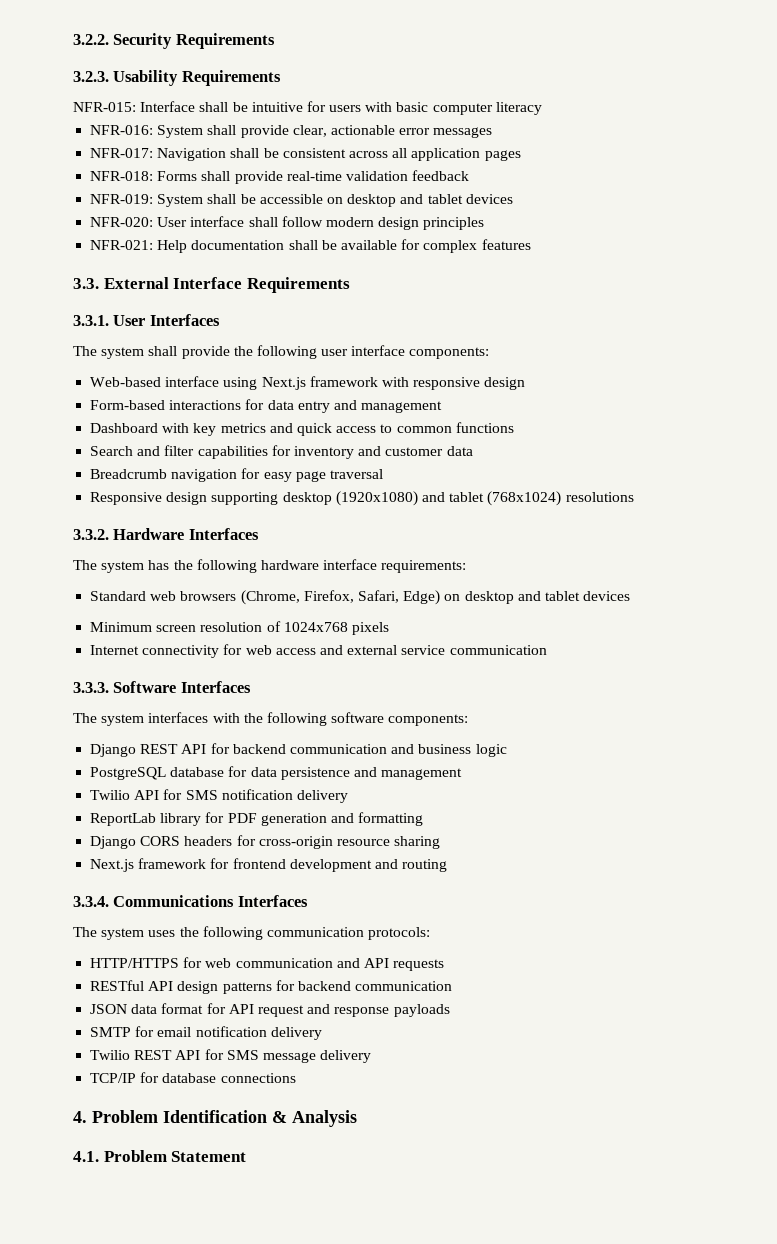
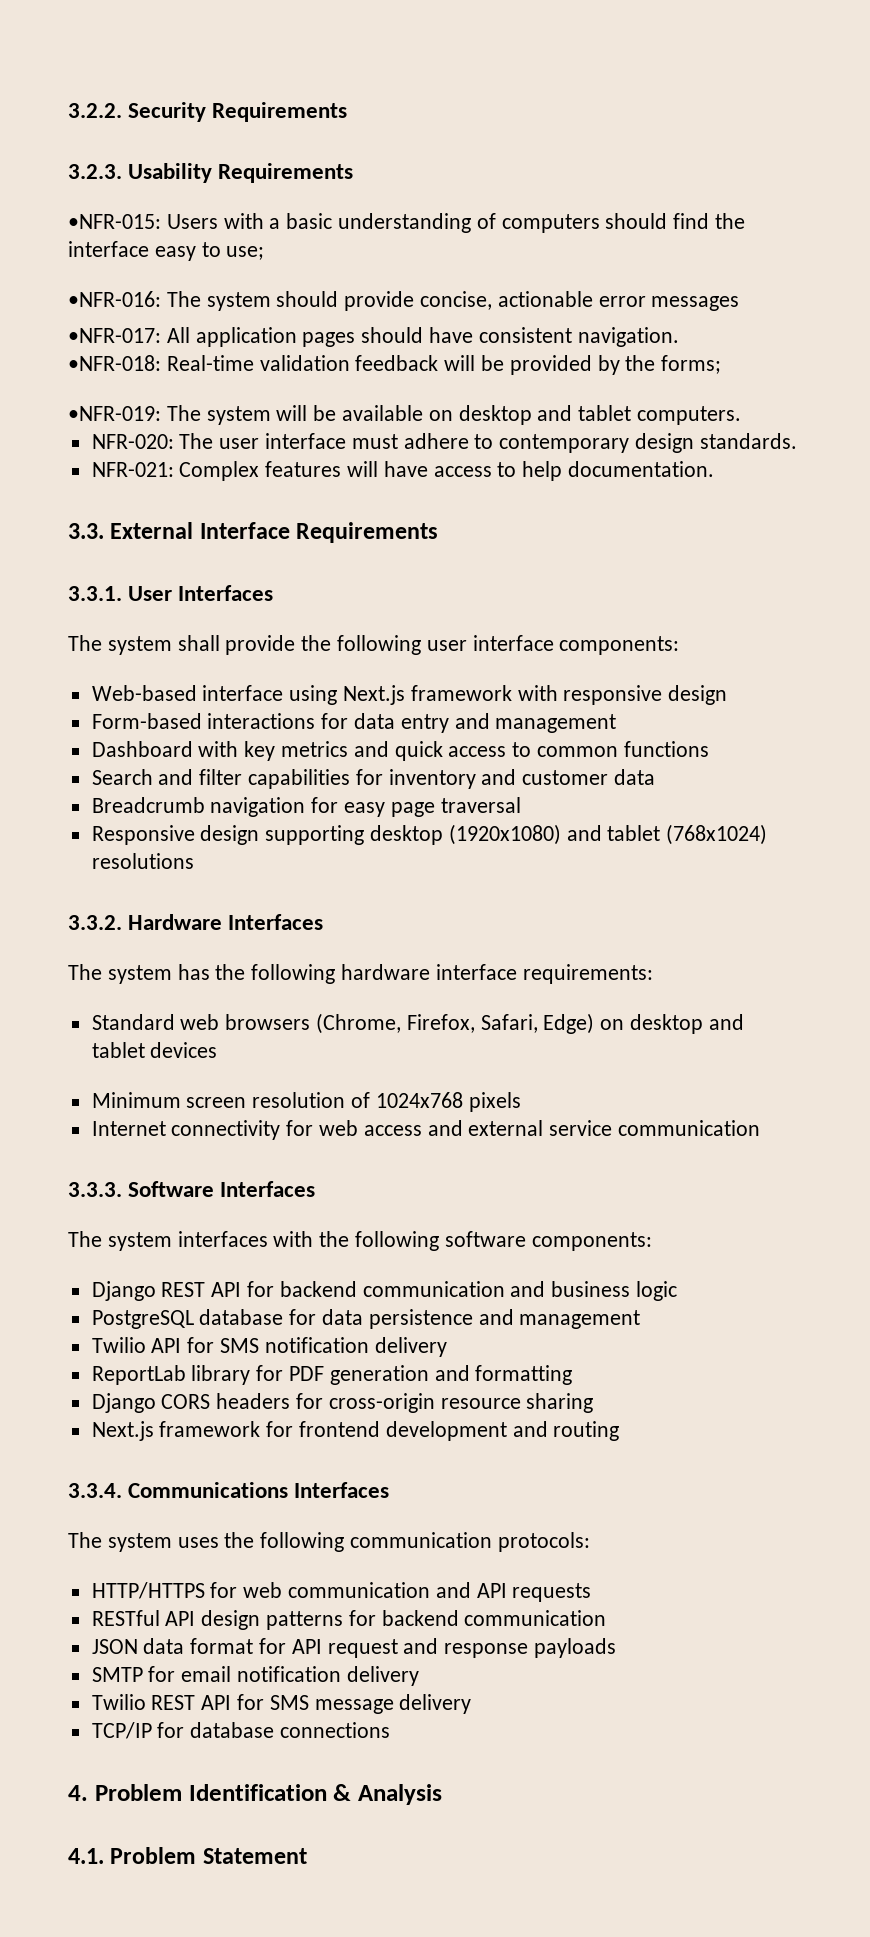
- NFR-015: Interface shall be intuitive for users with basic computer literacy
- NFR-016: System shall provide clear, actionable error messages
- NFR-017: Navigation shall be consistent across all application pages
- NFR-018: Forms shall provide real-time validation feedback
- NFR-019: System shall be accessible on desktop and tablet devices
+ •NFR-015: Users with a basic understanding of computers should find the interface easy to use;
+ •NFR-016: The system should provide concise, actionable error messages
+ •NFR-017: All application pages should have consistent navigation.
+ •NFR-018: Real-time validation feedback will be provided by the forms;
+ •NFR-019: The system will be available on desktop and tablet computers.
- NFR-020: User interface shall follow modern design principles
- NFR-021: Help documentation shall be available for complex features
+ NFR-020: The user interface must adhere to contemporary design standards.
+ NFR-021: Complex features will have access to help documentation.

